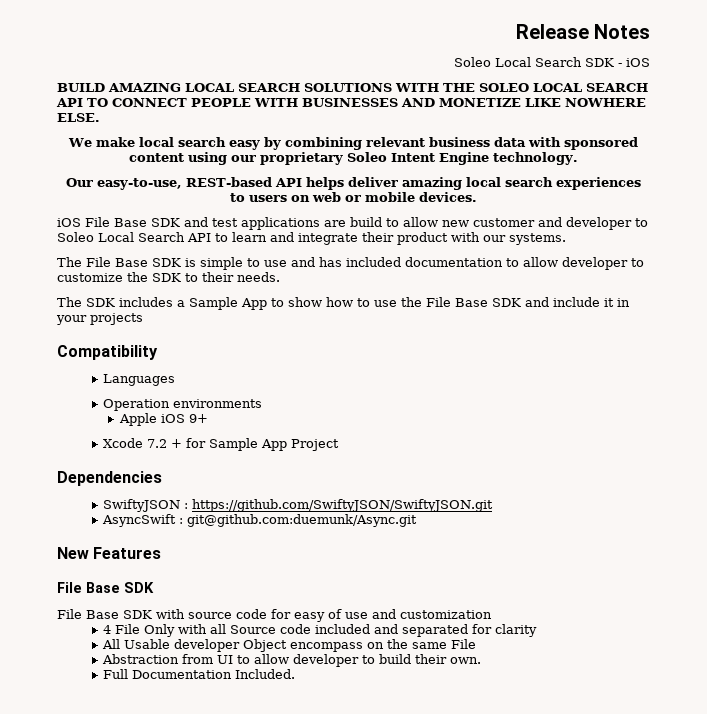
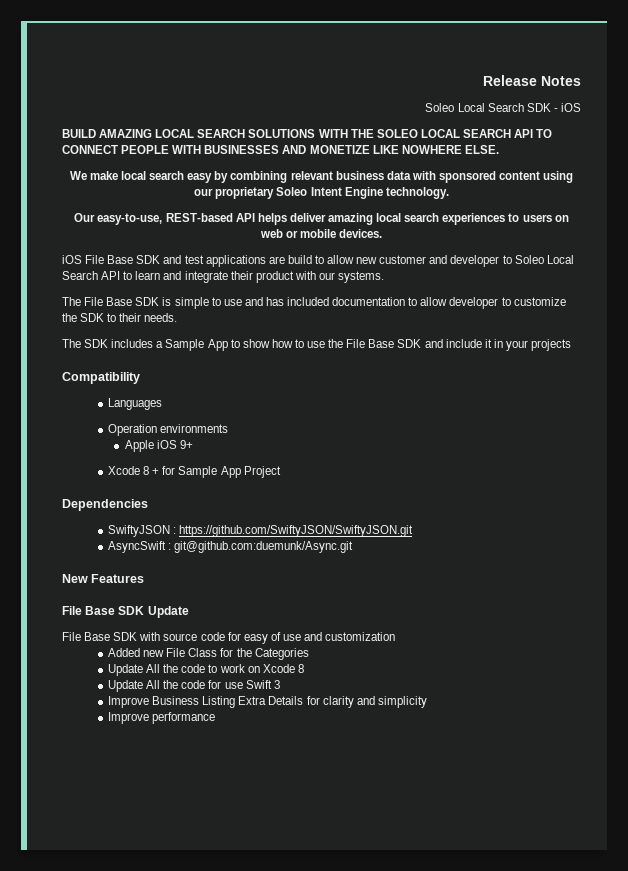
- Xcode 7.2 + for Sample App Project
+ Xcode 8 + for Sample App Project
  New Features
- File Base SDK
+ File Base SDK Update
- 4 File Only with all Source code included and separated for clarity
- All Usable developer Object encompass on the same File
- Abstraction from UI to allow developer to build their own.
- Full Documentation Included.
+ Added new File Class for the Categories
+ Update All the code to work on Xcode 8
+ Update All the code for use Swift 3
+ Improve Business Listing Extra Details for clarity and simplicity
+ Improve performance

